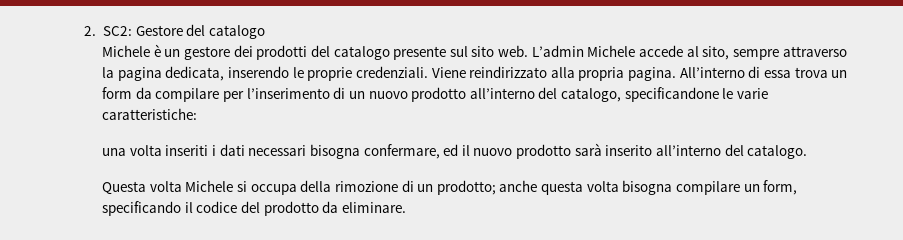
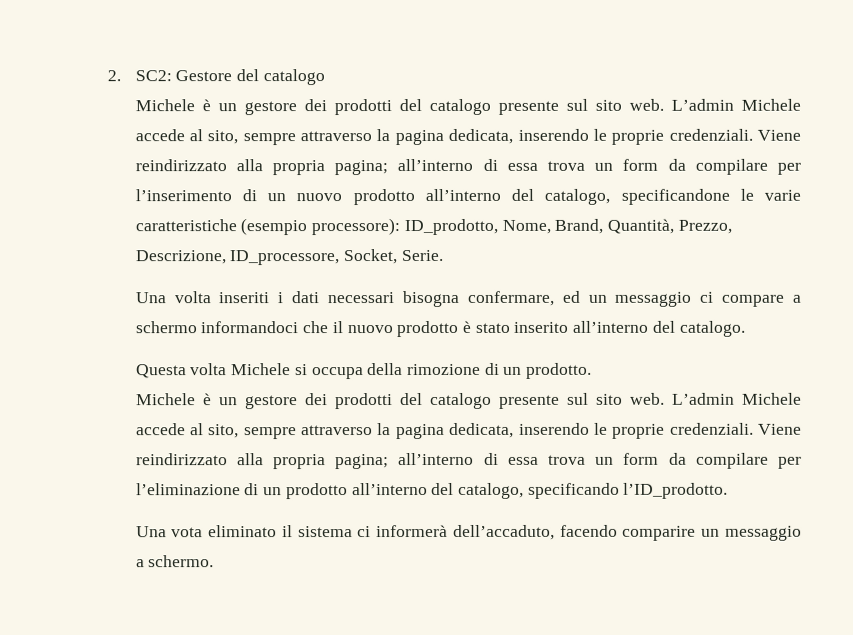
- Viene reindirizzato alla propria pagina. All’interno di essa trova un form da compilare per l’inserimento di un nuovo prodotto all’interno del catalogo, specificandone le varie caratteristiche:
- una volta inseriti i dati necessari bisogna confermare, ed il nuovo prodotto sarà inserito all’interno del catalogo.
+ Viene reindirizzato alla propria pagina; all’interno di essa trova un form da compilare per l’inserimento di un nuovo prodotto all’interno del catalogo, specificandone le varie caratteristiche (esempio processore): ID_prodotto, Nome, Brand, Quantità, Prezzo, Descrizione, ID_processore, Socket, Serie.
+ Una volta inseriti i dati necessari bisogna confermare, ed un messaggio ci compare a schermo informandoci che il nuovo prodotto è stato inserito all’interno del catalogo.
- Questa volta Michele si occupa della rimozione di un prodotto; anche questa volta bisogna compilare un form, specificando il codice del prodotto da eliminare.
+ Questa volta Michele si occupa della rimozione di un prodotto.
+ Michele è un gestore dei prodotti del catalogo presente sul sito web. L’admin Michele accede al sito, sempre attraverso la pagina dedicata, inserendo le proprie credenziali. Viene reindirizzato alla propria pagina; all’interno di essa trova un form da compilare per l’eliminazione di un prodotto all’interno del catalogo, specificando l’ID_prodotto.
+ Una vota eliminato il sistema ci informerà dell’accaduto, facendo comparire un messaggio a schermo.

